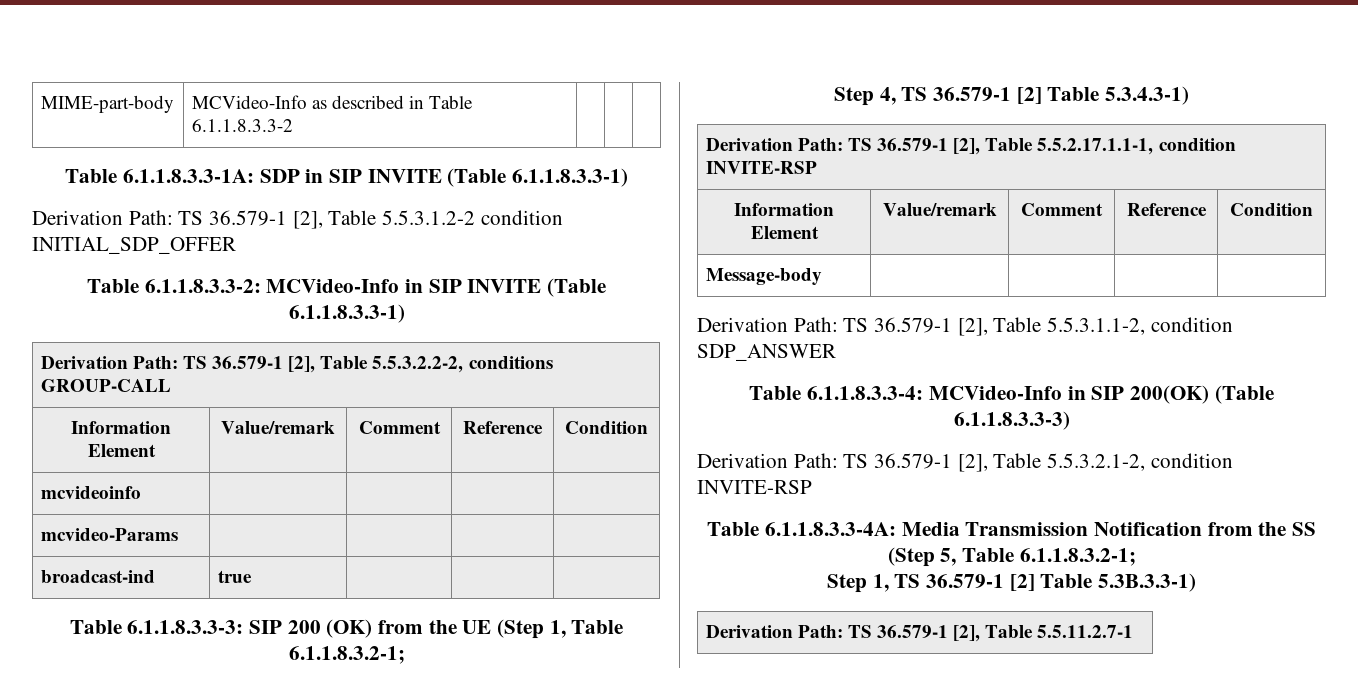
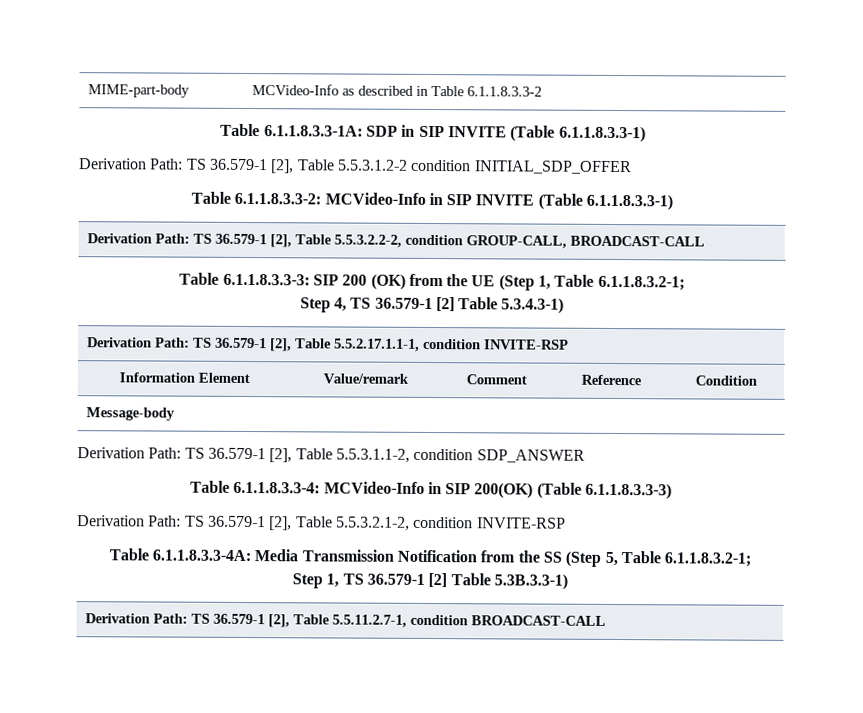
- Derivation Path: TS 36.579-1 [2], Table 5.5.3.2.2-2, conditions GROUP-CALL
- Information Element | Value/remark | Comment | Reference | Condition
- mcvideoinfo | | | |
- mcvideo-Params | | | |
- broadcast-ind | true | | |
+ Derivation Path: TS 36.579-1 [2], Table 5.5.3.2.2-2, condition GROUP-CALL, BROADCAST-CALL
- Derivation Path: TS 36.579-1 [2], Table 5.5.11.2.7-1
+ Derivation Path: TS 36.579-1 [2], Table 5.5.11.2.7-1, condition BROADCAST-CALL

